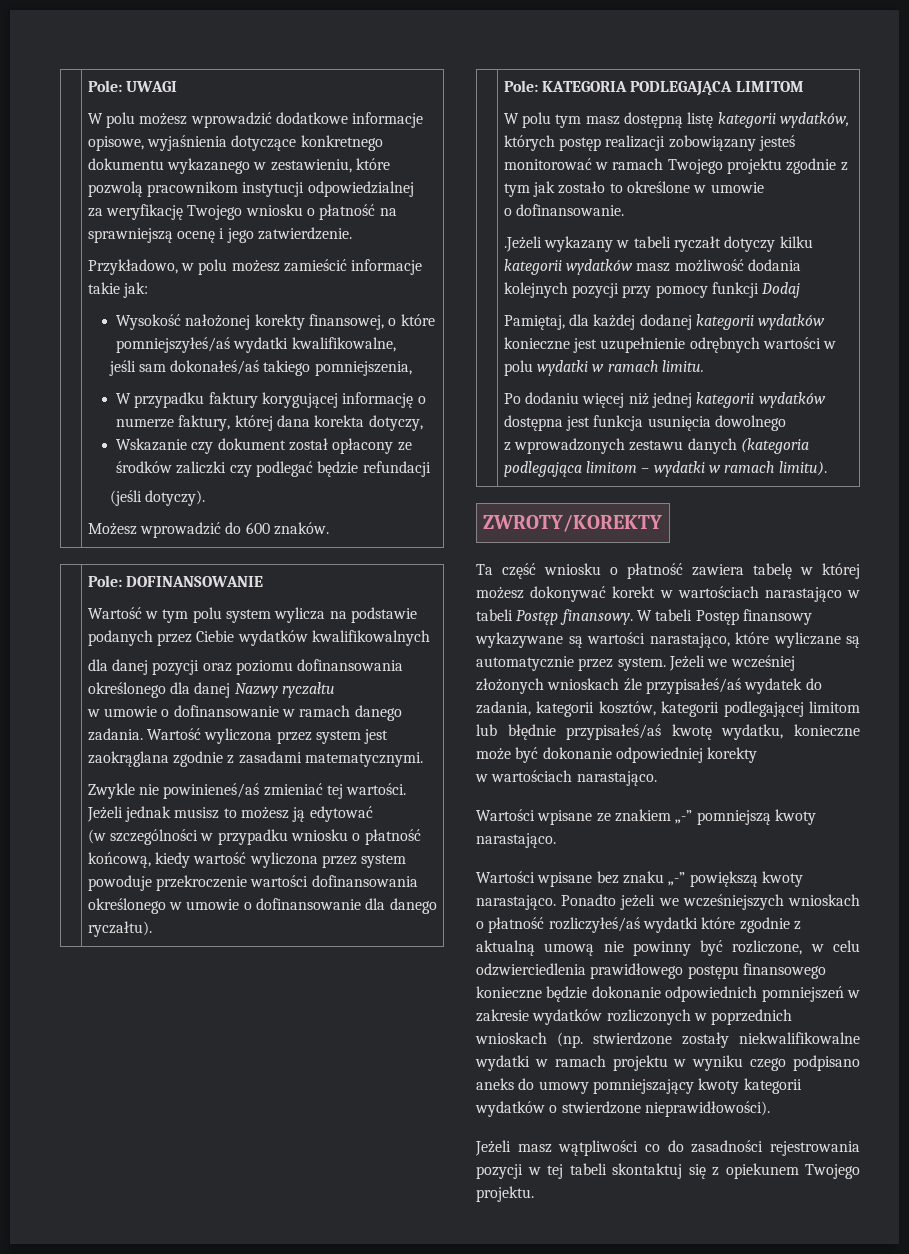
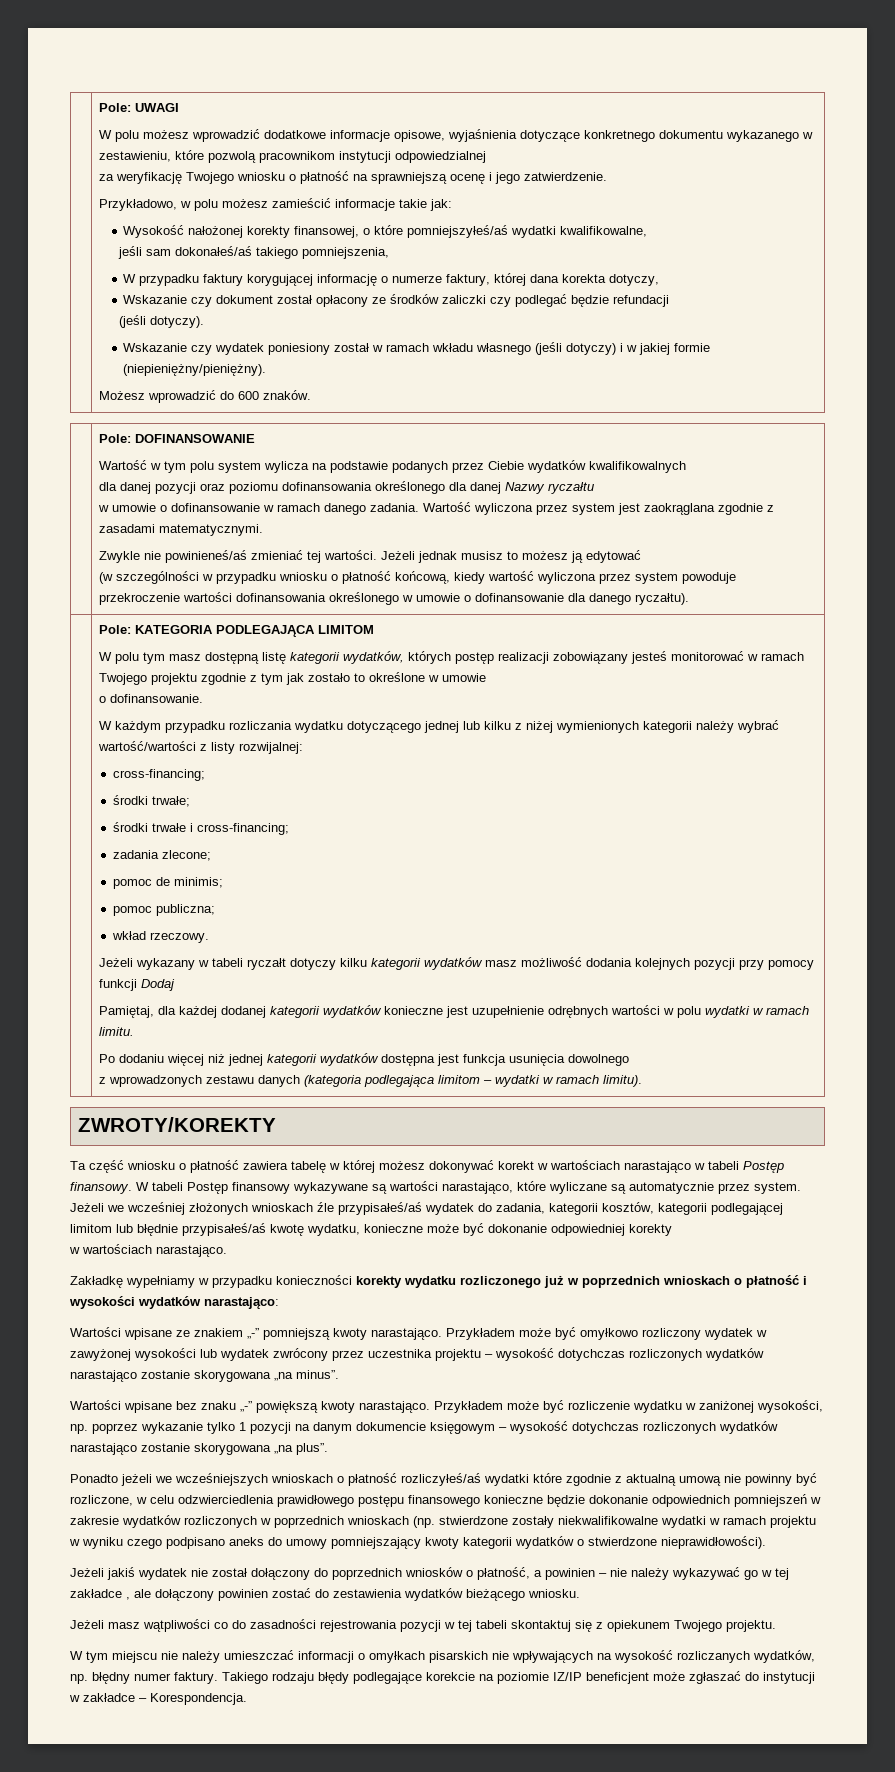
+ Wskazanie czy wydatek poniesiony został w ramach wkładu własnego (jeśli dotyczy) i w jakiej formie (niepieniężny/pieniężny).
- .Jeżeli wykazany w tabeli ryczałt dotyczy kilku kategorii wydatków masz możliwość dodania kolejnych pozycji przy pomocy funkcji Dodaj
+ W każdym przypadku rozliczania wydatku dotyczącego jednej lub kilku z niżej wymienionych kategorii należy wybrać wartość/wartości z listy rozwijalnej:
+ cross-financing;
+ środki trwałe;
+ środki trwałe i cross-financing;
+ zadania zlecone;
+ pomoc de minimis;
+ pomoc publiczna;
+ wkład rzeczowy.
+ Jeżeli wykazany w tabeli ryczałt dotyczy kilku kategorii wydatków masz możliwość dodania kolejnych pozycji przy pomocy funkcji Dodaj
+ Zakładkę wypełniamy w przypadku konieczności korekty wydatku rozliczonego już w poprzednich wnioskach o płatność i wysokości wydatków narastająco:
+ Przykładem może być omyłkowo rozliczony wydatek w zawyżonej wysokości lub wydatek zwrócony przez uczestnika projektu – wysokość dotychczas rozliczonych wydatków narastająco zostanie skorygowana „na minus”.
- Wartości wpisane bez znaku „-” powiększą kwoty narastająco. Ponadto jeżeli we wcześniejszych wnioskach o płatność rozliczyłeś/aś wydatki które zgodnie z aktualną umową nie powinny być rozliczone, w celu odzwierciedlenia prawidłowego postępu finansowego konieczne będzie dokonanie odpowiednich pomniejszeń w zakresie wydatków rozliczonych w poprzednich wnioskach (np. stwierdzone zostały niekwalifikowalne wydatki w ramach projektu w wyniku czego podpisano aneks do umowy pomniejszający kwoty kategorii wydatków o stwierdzone nieprawidłowości).
+ Wartości wpisane bez znaku „-” powiększą kwoty narastająco. Przykładem może być rozliczenie wydatku w zaniżonej wysokości, np. poprzez wykazanie tylko 1 pozycji na danym dokumencie księgowym – wysokość dotychczas rozliczonych wydatków narastająco zostanie skorygowana „na plus”.
+ Ponadto jeżeli we wcześniejszych wnioskach o płatność rozliczyłeś/aś wydatki które zgodnie z aktualną umową nie powinny być rozliczone, w celu odzwierciedlenia prawidłowego postępu finansowego konieczne będzie dokonanie odpowiednich pomniejszeń w zakresie wydatków rozliczonych w poprzednich wnioskach (np. stwierdzone zostały niekwalifikowalne wydatki w ramach projektu w wyniku czego podpisano aneks do umowy pomniejszający kwoty kategorii wydatków o stwierdzone nieprawidłowości).
+ Jeżeli jakiś wydatek nie został dołączony do poprzednich wniosków o płatność, a powinien – nie należy wykazywać go w tej zakładce , ale dołączony powinien zostać do zestawienia wydatków bieżącego wniosku.
+ W tym miejscu nie należy umieszczać informacji o omyłkach pisarskich nie wpływających na wysokość rozliczanych wydatków, np. błędny numer faktury. Takiego rodzaju błędy podlegające korekcie na poziomie IZ/IP beneficjent może zgłaszać do instytucji w zakładce – Korespondencja.

